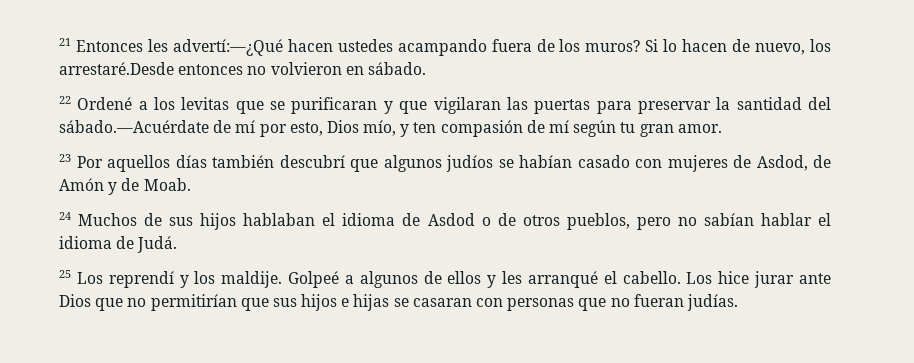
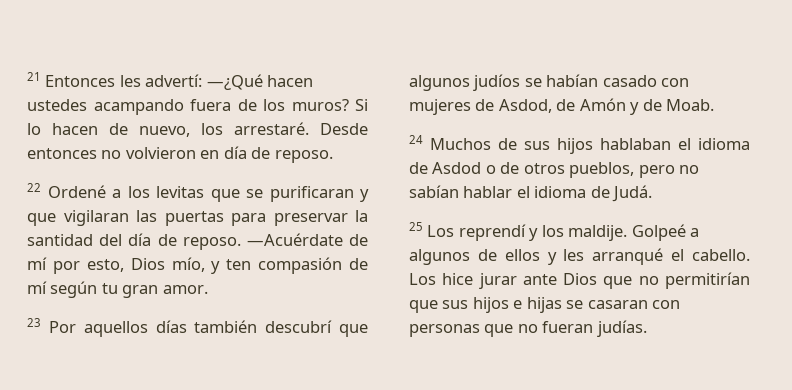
- 21 Entonces les advertí:—¿Qué hacen ustedes acampando fuera de los muros?
+ 21 Entonces les advertí: —¿Qué hacen ustedes acampando fuera de los muros?
- Si lo hacen de nuevo, los arrestaré.Desde entonces no volvieron en sábado.
+ Si lo hacen de nuevo, los arrestaré. Desde entonces no volvieron en día de reposo.
- 22 Ordené a los levitas que se purificaran y que vigilaran las puertas para preservar la santidad del sábado.—Acuérdate de mí por esto, Dios mío, y ten compasión de mí según tu gran amor.
+ 22 Ordené a los levitas que se purificaran y que vigilaran las puertas para preservar la santidad del día de reposo. —Acuérdate de mí por esto, Dios mío, y ten compasión de mí según tu gran amor.

